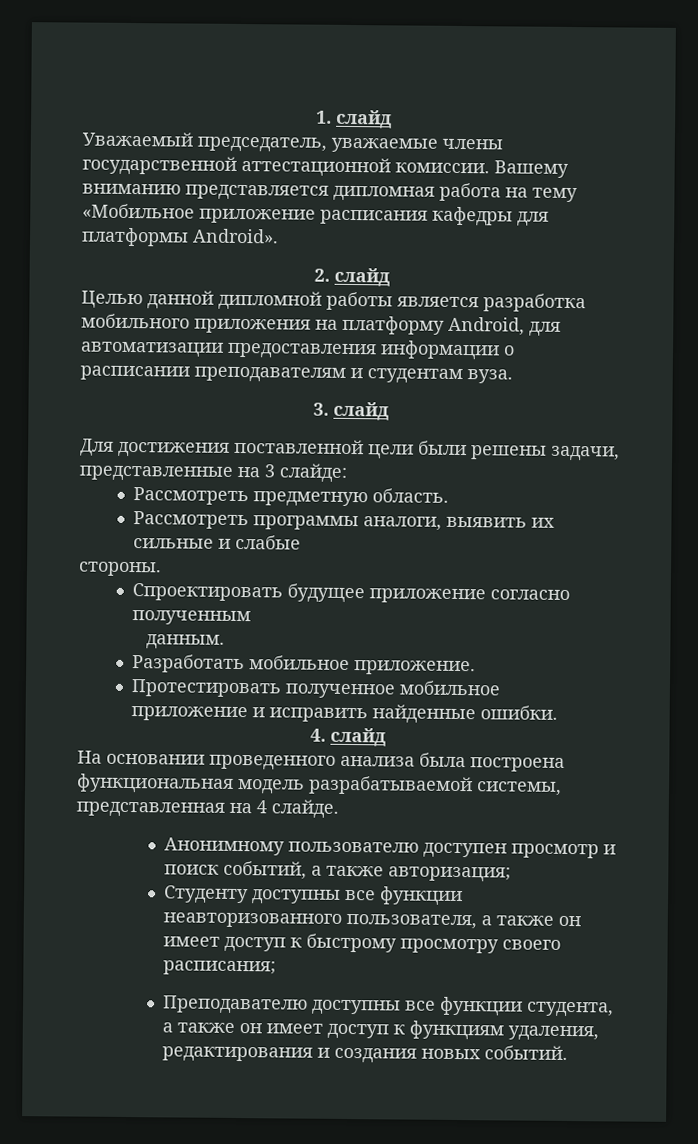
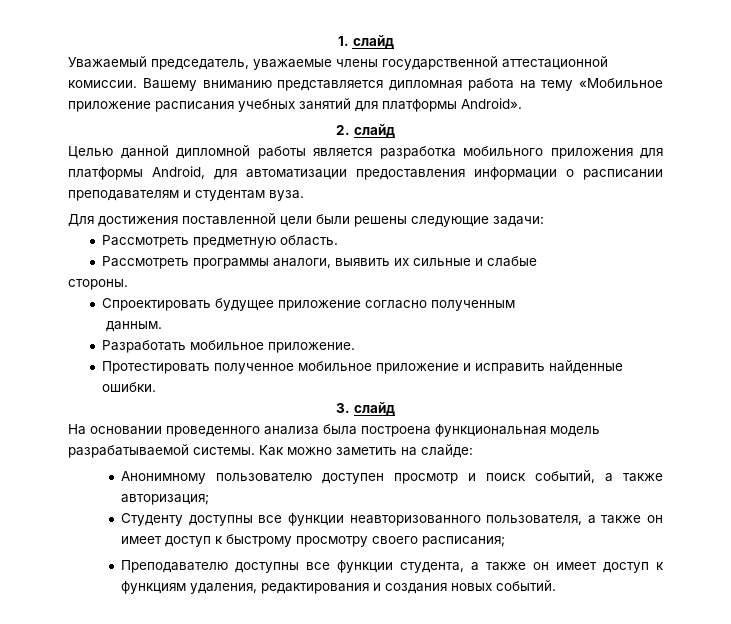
- Вашему вниманию представляется дипломная работа на тему «Мобильное приложение расписания кафедры для платформы Android».
+ Вашему вниманию представляется дипломная работа на тему «Мобильное приложение расписания учебных занятий для платформы Android».
- Целью данной дипломной работы является разработка мобильного приложения на платформу Android, для автоматизации предоставления информации о расписании преподавателям и студентам вуза.
+ Целью данной дипломной работы является разработка мобильного приложения для платформы Android, для автоматизации предоставления информации о расписании преподавателям и студентам вуза.
- 3. слайд
- Для достижения поставленной цели были решены задачи, представленные на 3 слайде:
+ Для достижения поставленной цели были решены следующие задачи:
- 4. слайд
+ 3. слайд
- На основании проведенного анализа была построена функциональная модель разрабатываемой системы, представленная на 4 слайде.
+ На основании проведенного анализа была построена функциональная модель разрабатываемой системы. Как можно заметить на слайде:

